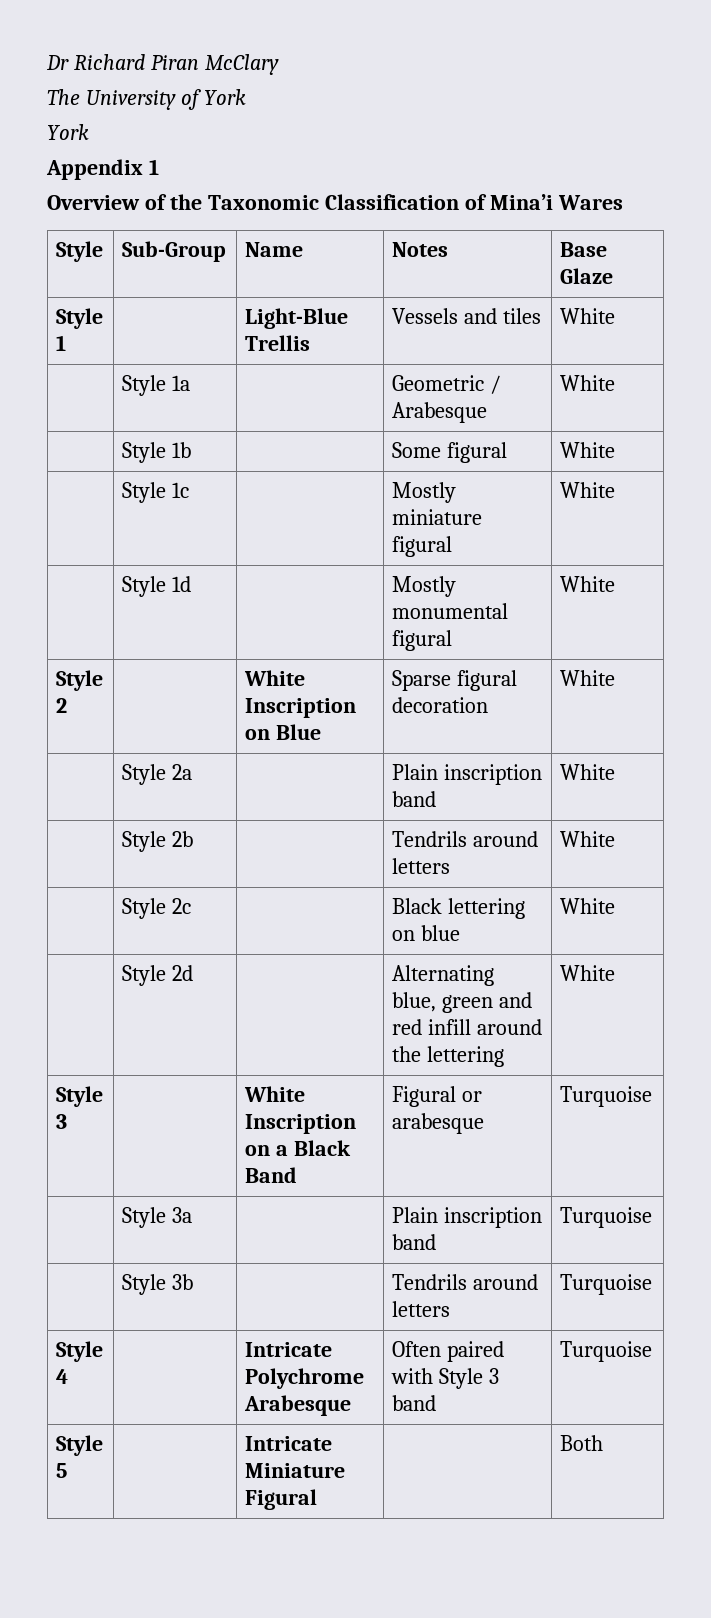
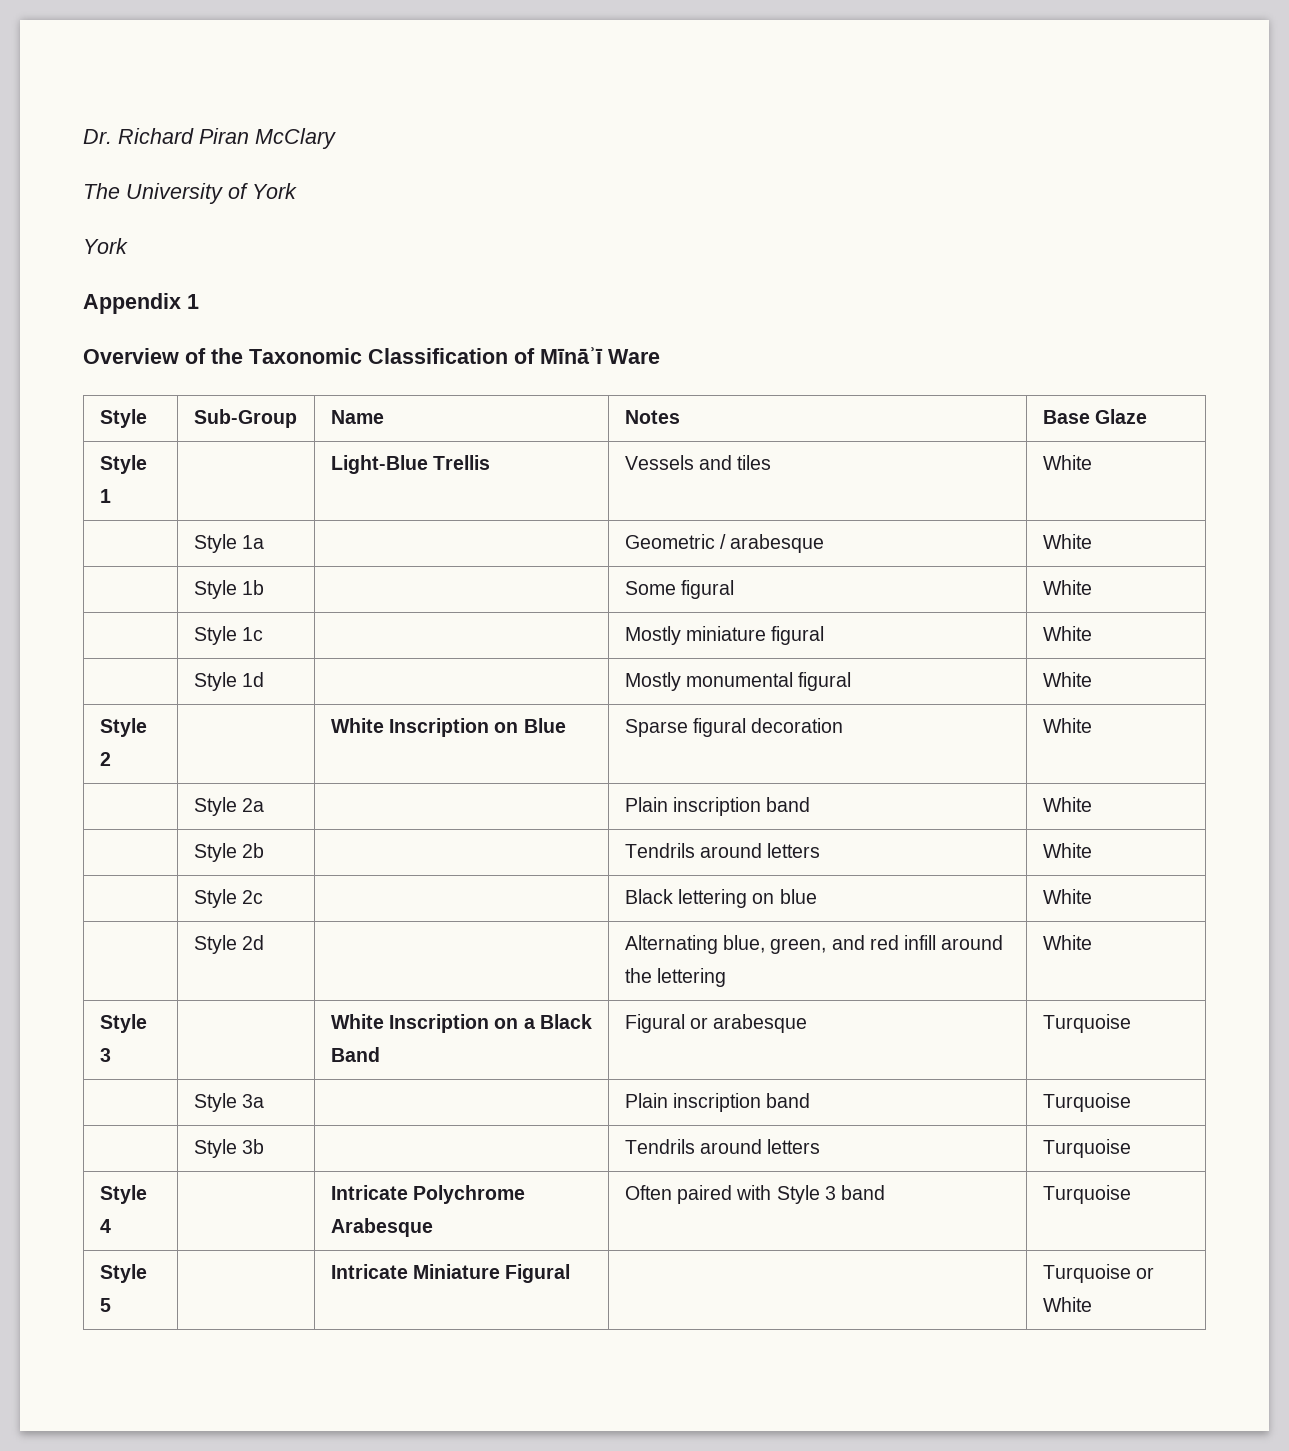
- Dr Richard Piran McClary
+ Dr. Richard Piran McClary
- Overview of the Taxonomic Classification of Mina’i Wares
+ Overview of the Taxonomic Classification of Mīnāʾī Ware
- | Style 1a | | Geometric / Arabesque | White
+ | Style 1a | | Geometric / arabesque | White
- | Style 2d | | Alternating blue, green and red infill around the lettering | White
+ | Style 2d | | Alternating blue, green, and red infill around the lettering | White
- Style 5 | | Intricate Miniature Figural | | Both
+ Style 5 | | Intricate Miniature Figural | | Turquoise or White

